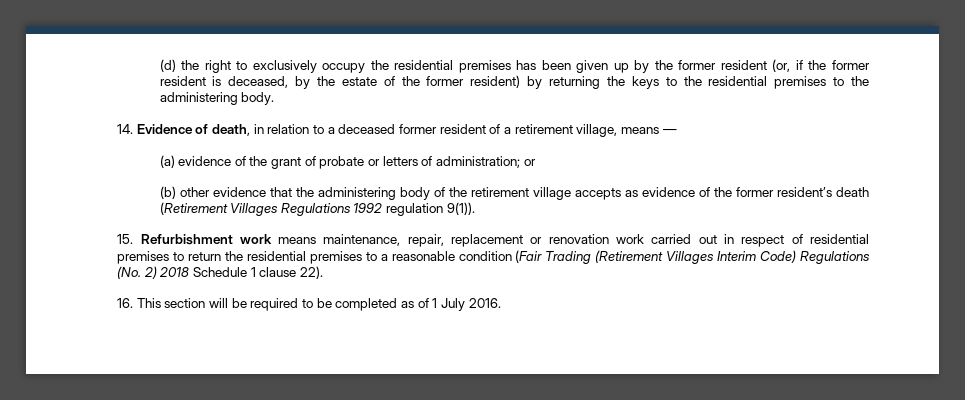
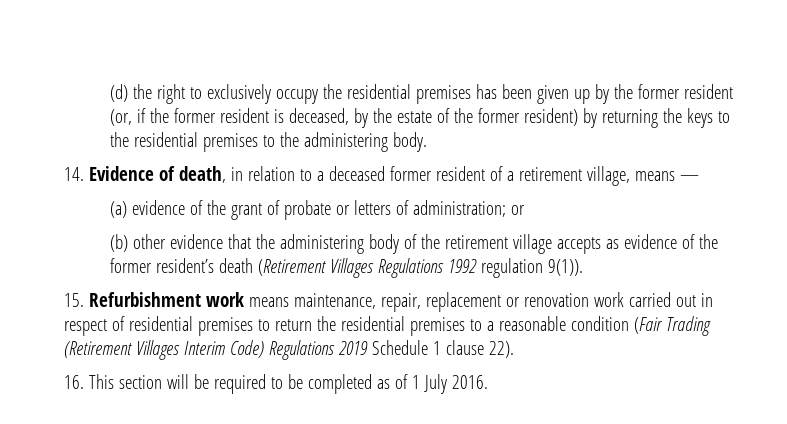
- 15. Refurbishment work means maintenance, repair, replacement or renovation work carried out in respect of residential premises to return the residential premises to a reasonable condition (Fair Trading (Retirement Villages Interim Code) Regulations (No. 2) 2018 Schedule 1 clause 22).
+ 15. Refurbishment work means maintenance, repair, replacement or renovation work carried out in respect of residential premises to return the residential premises to a reasonable condition (Fair Trading (Retirement Villages Interim Code) Regulations 2019 Schedule 1 clause 22).

